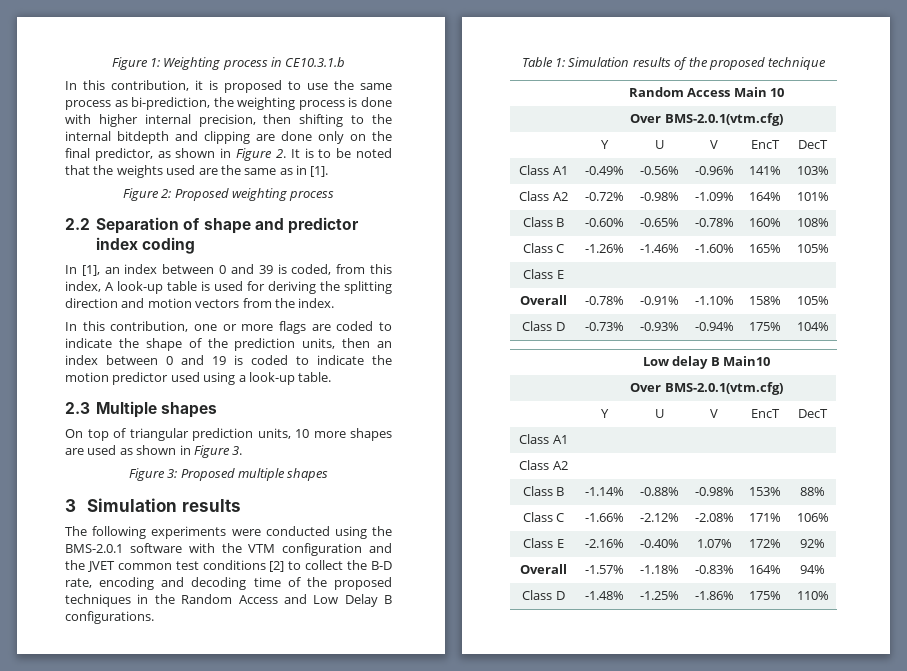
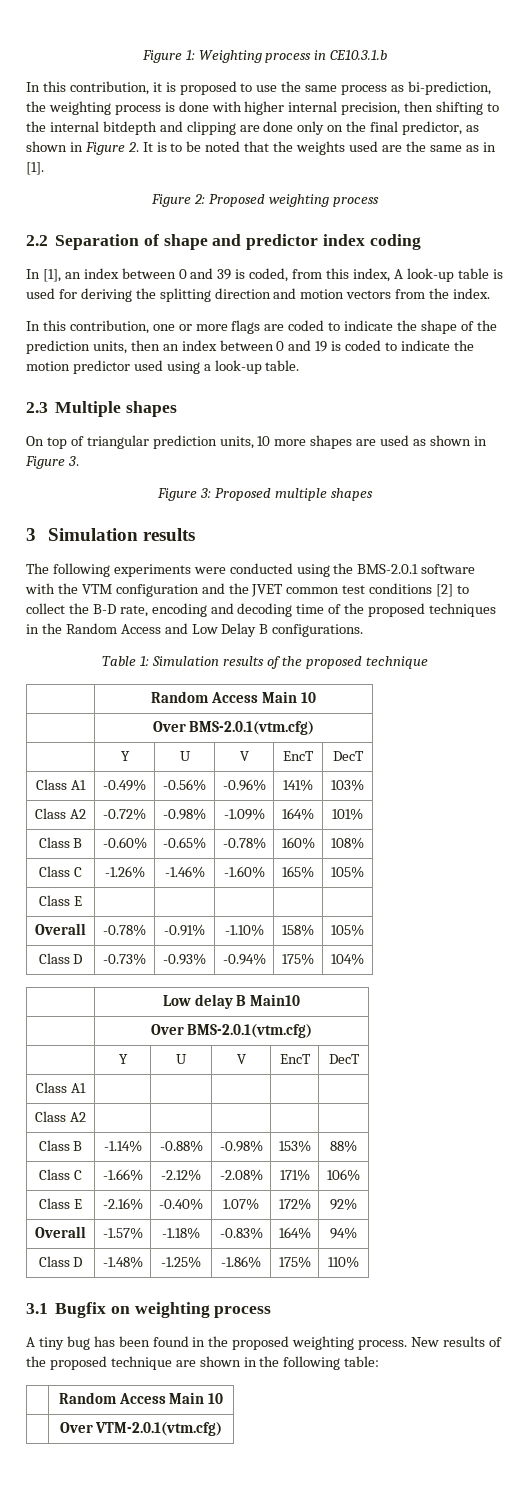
+ 3.1 Bugfix on weighting process
+ A tiny bug has been found in the proposed weighting process. New results of the proposed technique are shown in the following table:
+ | Random Access Main 10
+ | Over VTM-2.0.1(vtm.cfg)

